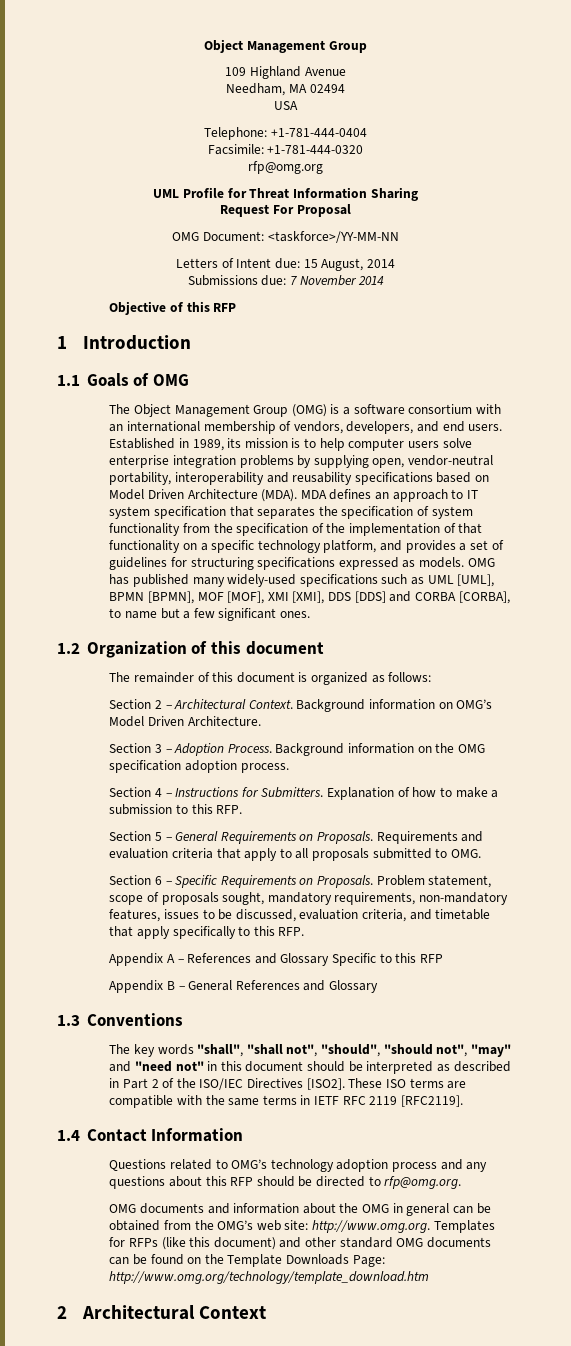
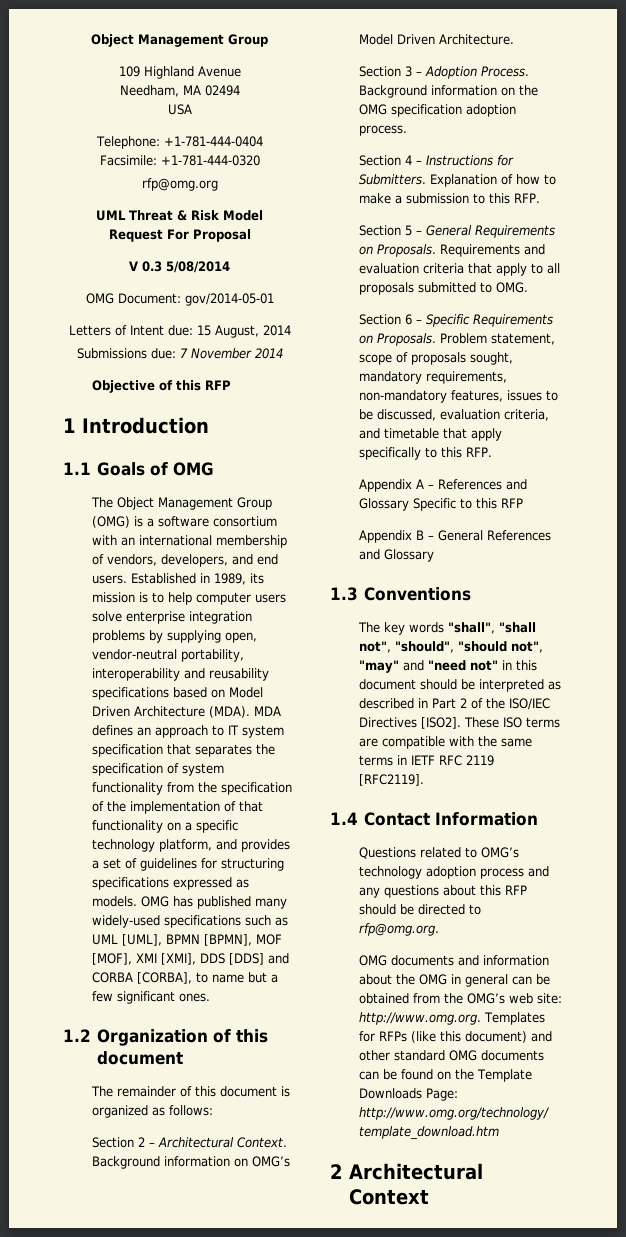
- UML Profile for Threat Information Sharing
+ UML Threat & Risk Model
+ V 0.3 5/08/2014
- OMG Document: <taskforce>/YY-MM-NN
+ OMG Document: gov/2014-05-01

